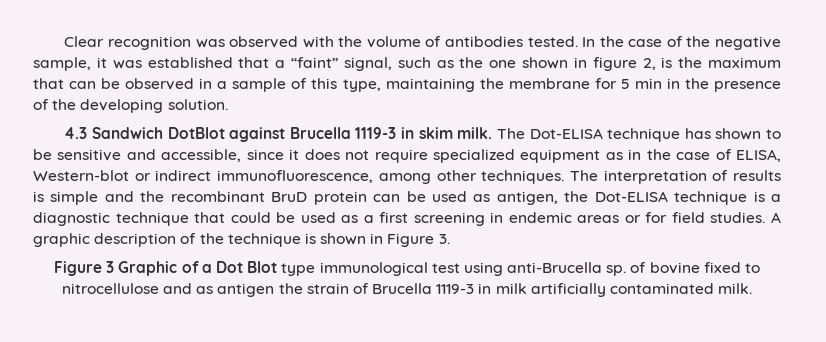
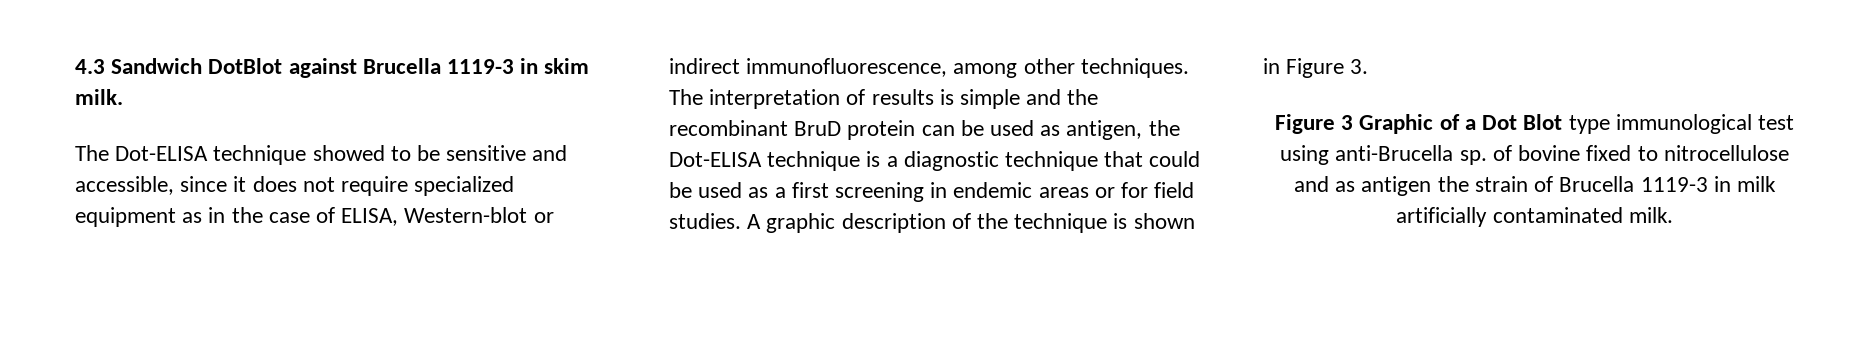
- Clear recognition was observed with the volume of antibodies tested. In the case of the negative sample, it was established that a “faint” signal, such as the one shown in figure 2, is the maximum that can be observed in a sample of this type, maintaining the membrane for 5 min in the presence of the developing solution.
- 4.3 Sandwich DotBlot against Brucella 1119-3 in skim milk. The Dot-ELISA technique has shown to be sensitive and accessible, since it does not require specialized equipment as in the case of ELISA, Western-blot or indirect immunofluorescence, among other techniques.
+ 4.3 Sandwich DotBlot against Brucella 1119-3 in skim milk.
+ The Dot-ELISA technique showed to be sensitive and accessible, since it does not require specialized equipment as in the case of ELISA, Western-blot or indirect immunofluorescence, among other techniques.

